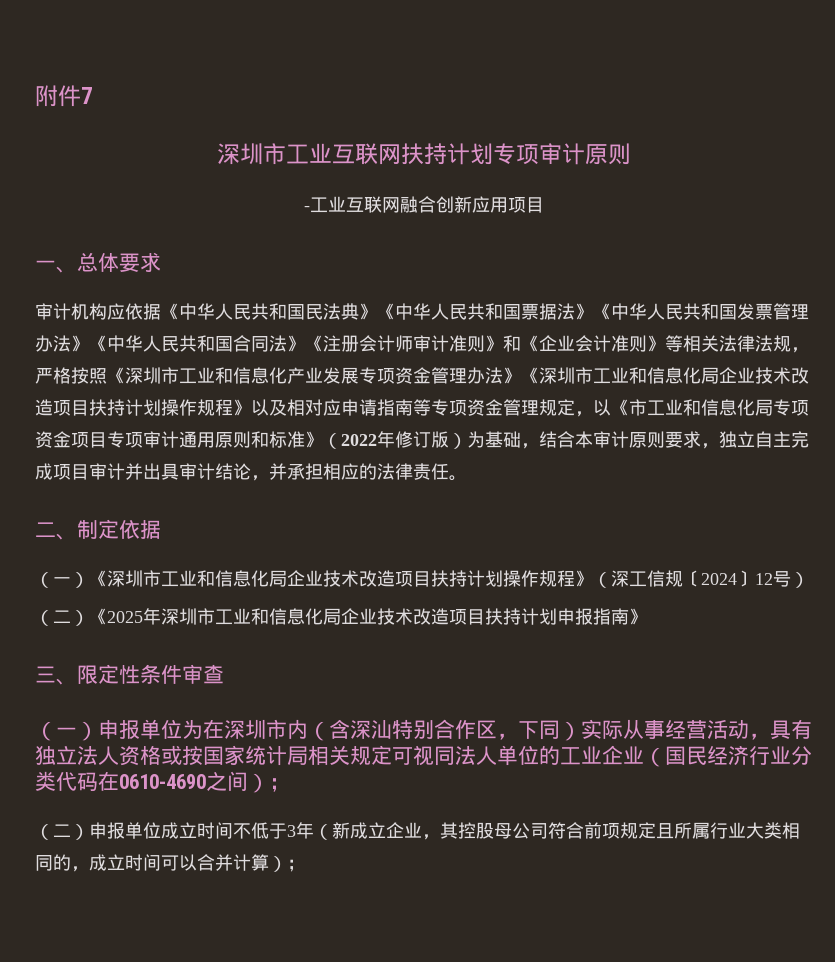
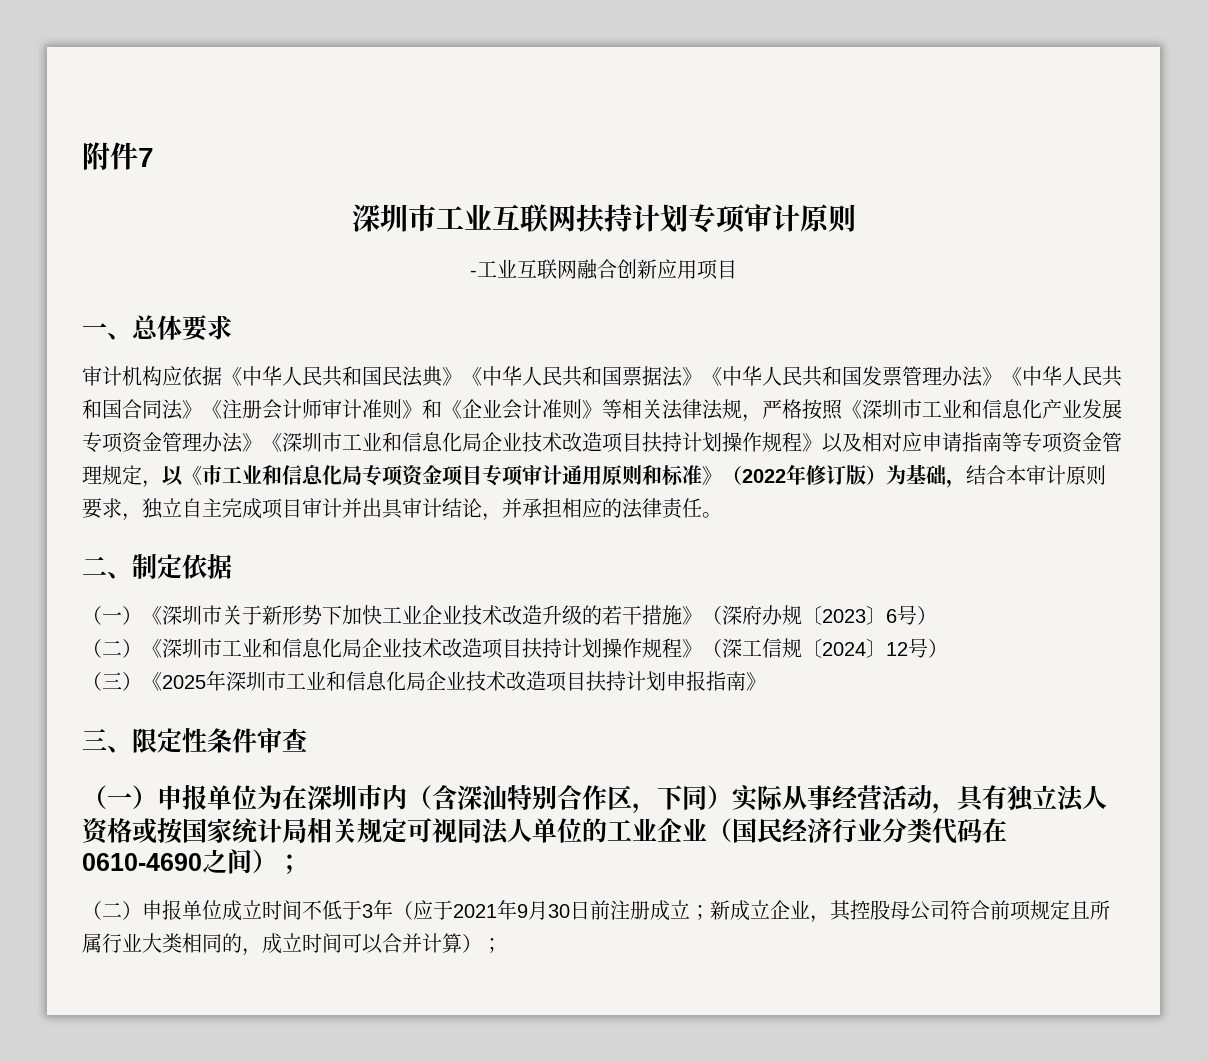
- （一）《深圳市工业和信息化局企业技术改造项目扶持计划操作规程》（深工信规〔2024〕12号）
+ （一）《深圳市关于新形势下加快工业企业技术改造升级的若干措施》（深府办规〔2023〕6号）
+ （二）《深圳市工业和信息化局企业技术改造项目扶持计划操作规程》（深工信规〔2024〕12号）
- （二）《2025年深圳市工业和信息化局企业技术改造项目扶持计划申报指南》
+ （三）《2025年深圳市工业和信息化局企业技术改造项目扶持计划申报指南》
- （二）申报单位成立时间不低于3年（新成立企业，其控股母公司符合前项规定且所属行业大类相同的，成立时间可以合并计算）；
+ （二）申报单位成立时间不低于3年（应于2021年9月30日前注册成立；新成立企业，其控股母公司符合前项规定且所属行业大类相同的，成立时间可以合并计算）；

